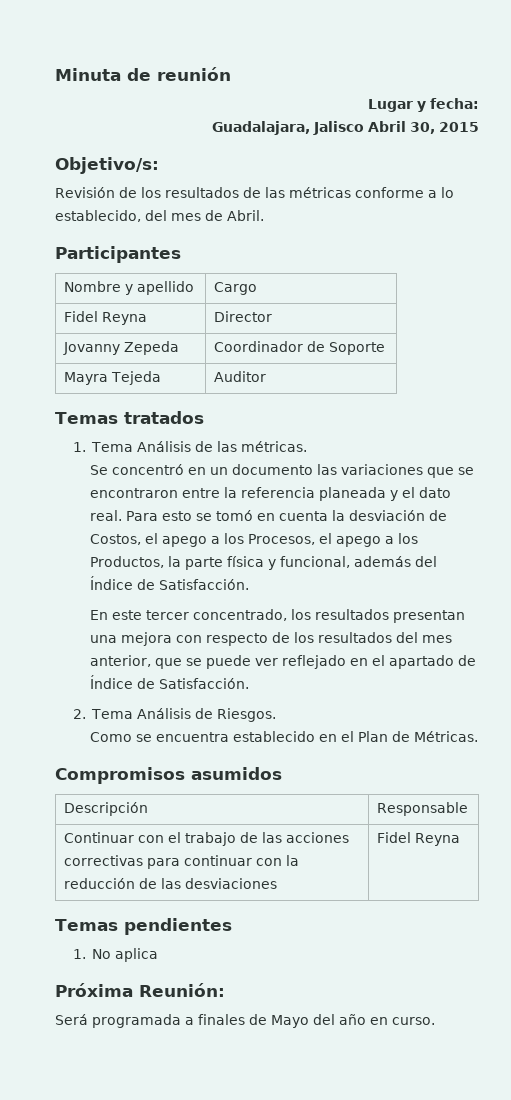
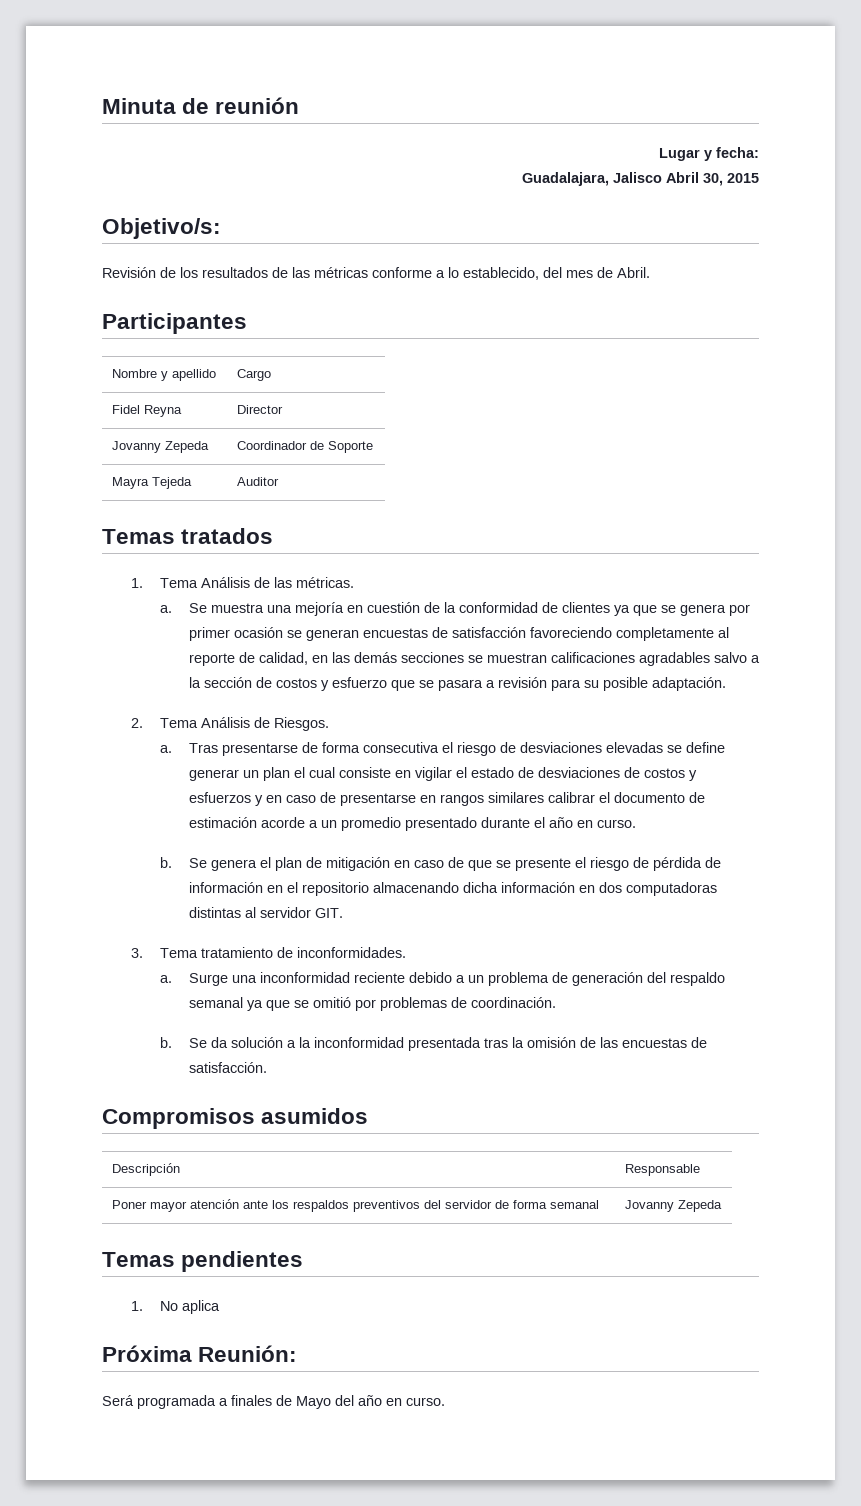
- Se concentró en un documento las variaciones que se encontraron entre la referencia planeada y el dato real. Para esto se tomó en cuenta la desviación de Costos, el apego a los Procesos, el apego a los Productos, la parte física y funcional, además del Índice de Satisfacción.
- En este tercer concentrado, los resultados presentan una mejora con respecto de los resultados del mes anterior, que se puede ver reflejado en el apartado de Índice de Satisfacción.
+ a. Se muestra una mejoría en cuestión de la conformidad de clientes ya que se genera por primer ocasión se generan encuestas de satisfacción favoreciendo completamente al reporte de calidad, en las demás secciones se muestran calificaciones agradables salvo a la sección de costos y esfuerzo que se pasara a revisión para su posible adaptación.
- Como se encuentra establecido en el Plan de Métricas.
+ a. Tras presentarse de forma consecutiva el riesgo de desviaciones elevadas se define generar un plan el cual consiste en vigilar el estado de desviaciones de costos y esfuerzos y en caso de presentarse en rangos similares calibrar el documento de estimación acorde a un promedio presentado durante el año en curso.
+ b. Se genera el plan de mitigación en caso de que se presente el riesgo de pérdida de información en el repositorio almacenando dicha información en dos computadoras distintas al servidor GIT.
+ 3. Tema tratamiento de inconformidades.
+ a. Surge una inconformidad reciente debido a un problema de generación del respaldo semanal ya que se omitió por problemas de coordinación.
+ b. Se da solución a la inconformidad presentada tras la omisión de las encuestas de satisfacción.
  Compromisos asumidos
  Descripción | Responsable
- Continuar con el trabajo de las acciones correctivas para continuar con la reducción de las desviaciones | Fidel Reyna
+ Poner mayor atención ante los respaldos preventivos del servidor de forma semanal | Jovanny Zepeda

